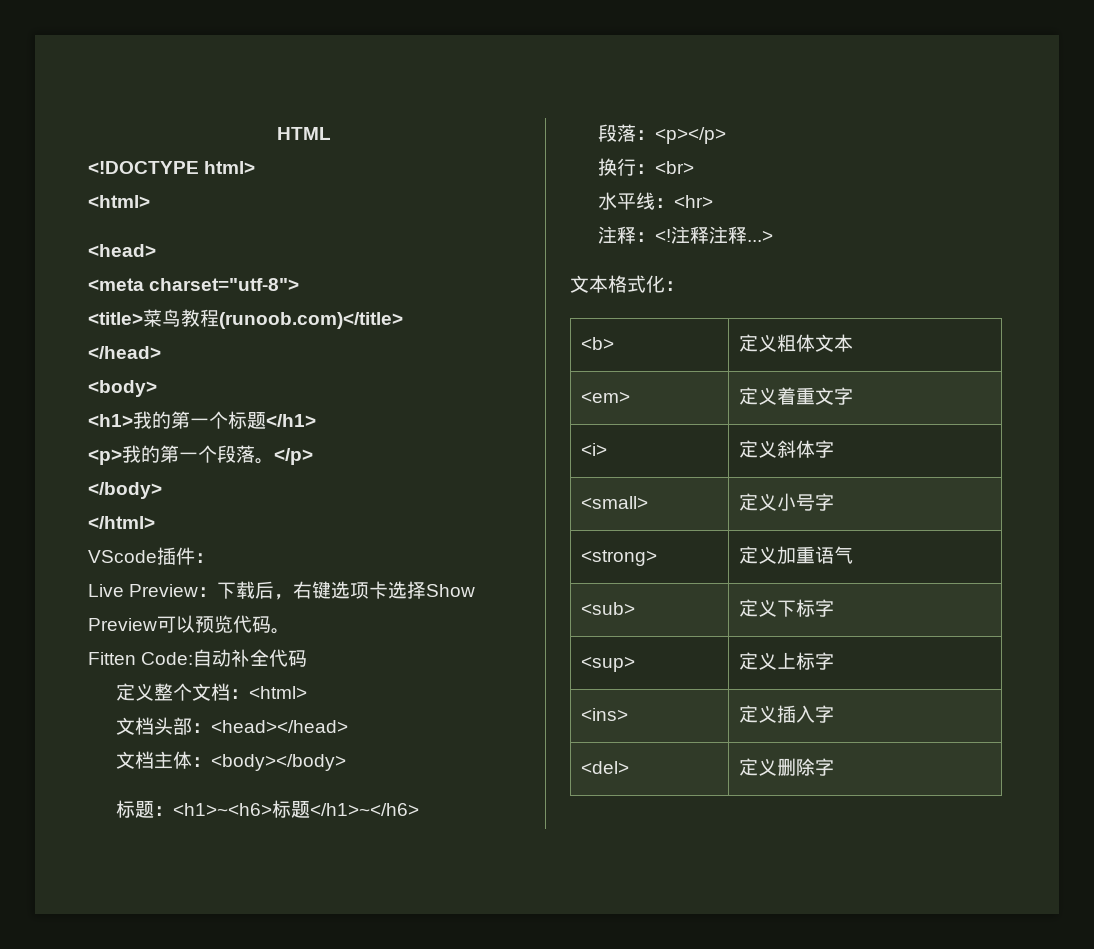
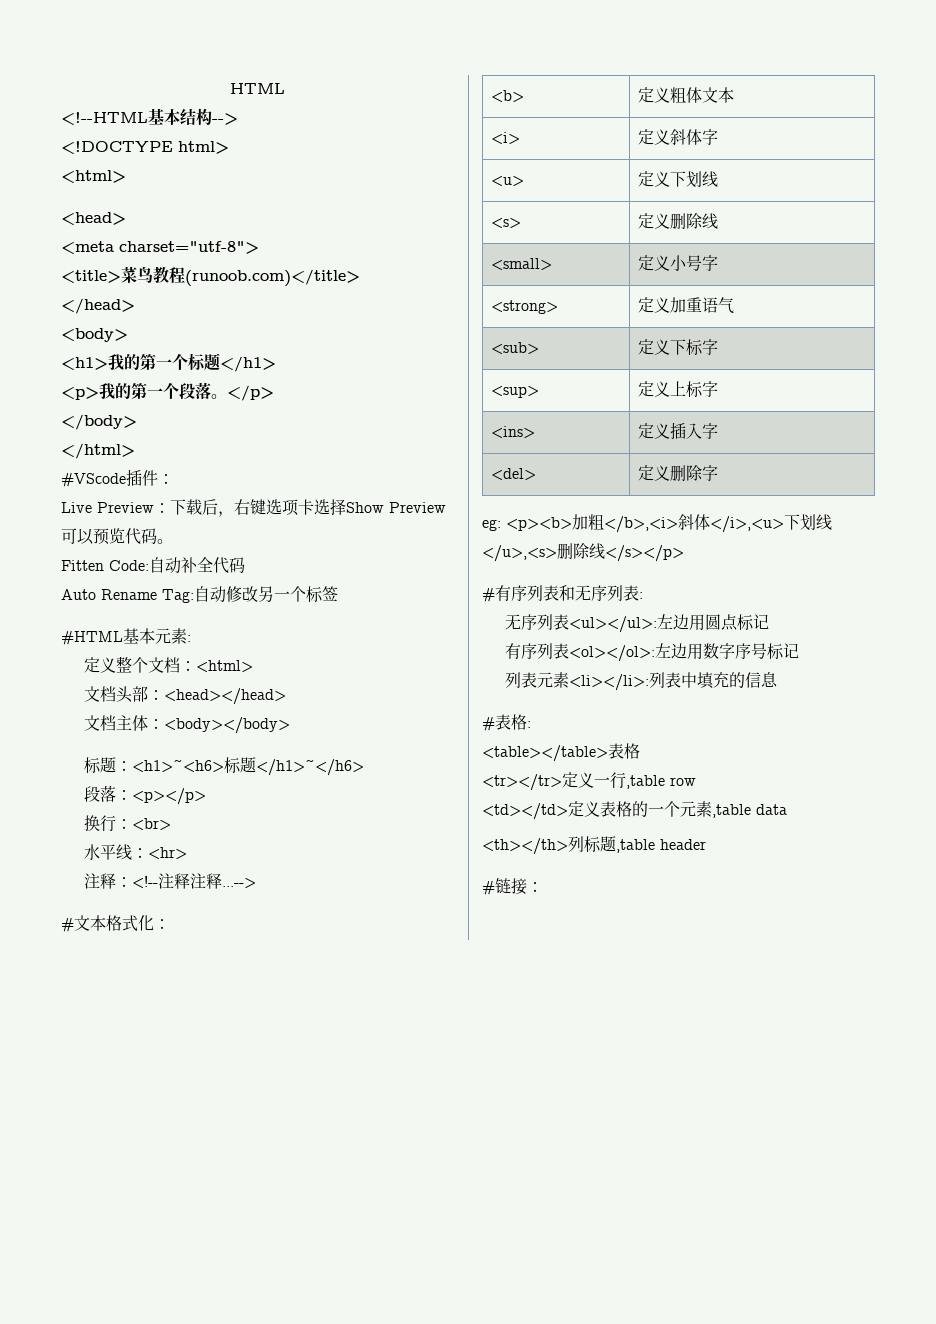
+ <!--HTML基本结构-->
- VScode插件：
+ #VScode插件：
+ Auto Rename Tag:自动修改另一个标签
+ #HTML基本元素:
- 注释：<!注释注释...>
- 文本格式化：
+ 注释：<!--注释注释...-->
+ #文本格式化：
- <em> | 定义着重文字
+ <u> | 定义下划线
+ <s> | 定义删除线
+ eg: <p><b>加粗</b>,<i>斜体</i>,<u>下划线</u>,<s>删除线</s></p>
+ #有序列表和无序列表:
+ 无序列表<ul></ul>:左边用圆点标记
+ 有序列表<ol></ol>:左边用数字序号标记
+ 列表元素<li></li>:列表中填充的信息
+ #表格:
+ <table></table>表格
+ <tr></tr>定义一行,table row
+ <td></td>定义表格的一个元素,table data
+ <th></th>列标题,table header
+ #链接：

